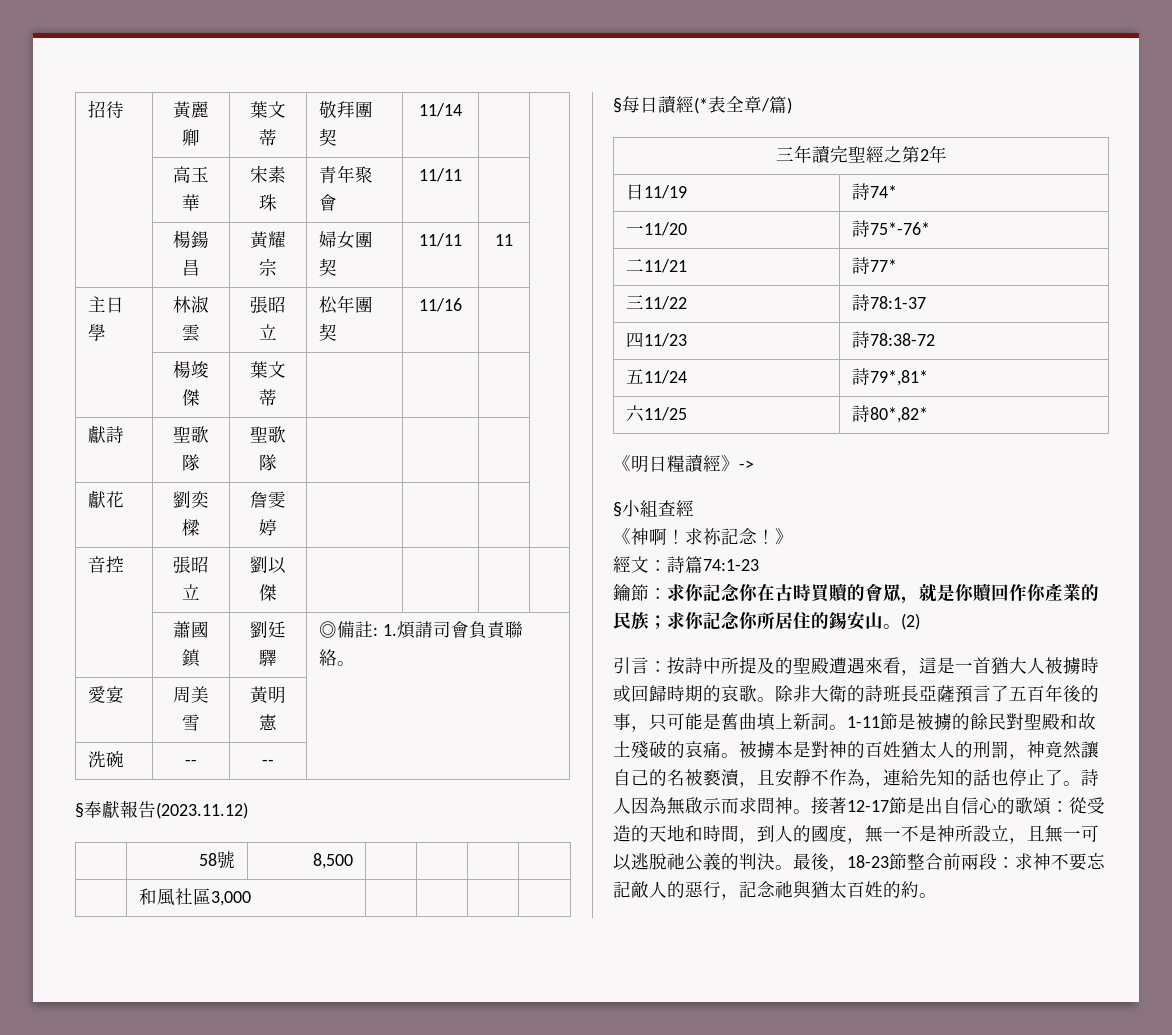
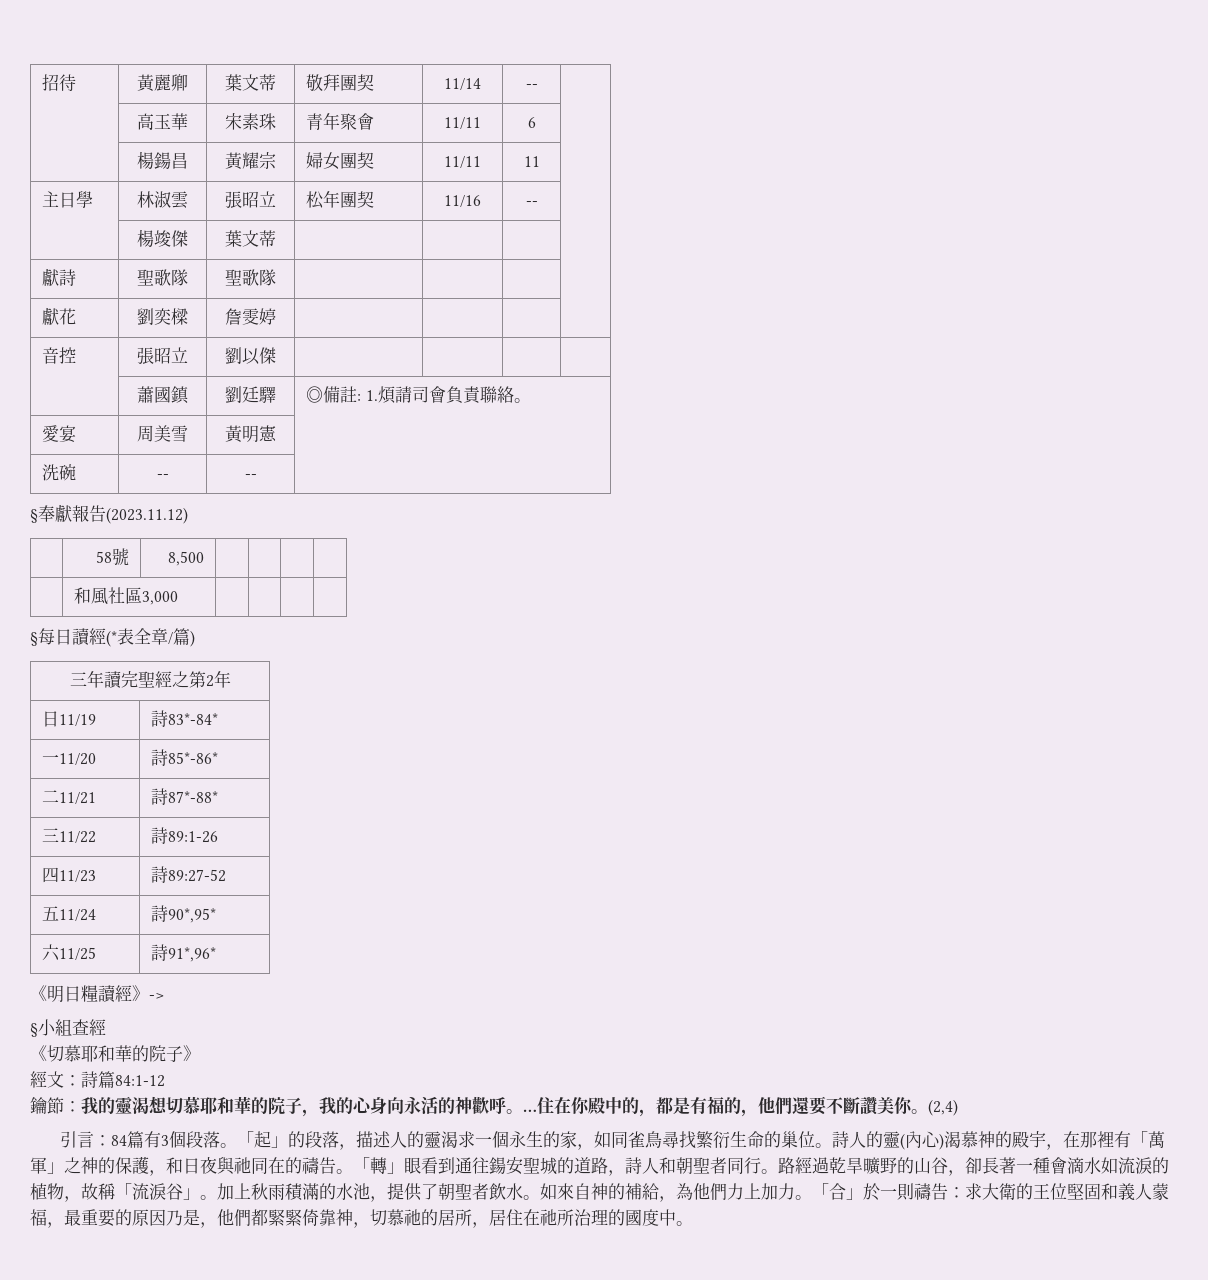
- 招待 | 黃麗卿 | 葉文蒂 | 敬拜團契 | 11/14 | |
+ 招待 | 黃麗卿 | 葉文蒂 | 敬拜團契 | 11/14 | -- |
- | 高玉華 | 宋素珠 | 青年聚會 | 11/11 | |
+ | 高玉華 | 宋素珠 | 青年聚會 | 11/11 | 6 |
- 主日學 | 林淑雲 | 張昭立 | 松年團契 | 11/16 | |
+ 主日學 | 林淑雲 | 張昭立 | 松年團契 | 11/16 | -- |
- 日11/19 | 詩74*
+ 日11/19 | 詩83*-84*
- 一11/20 | 詩75*-76*
+ 一11/20 | 詩85*-86*
- 二11/21 | 詩77*
+ 二11/21 | 詩87*-88*
- 三11/22 | 詩78:1-37
+ 三11/22 | 詩89:1-26
- 四11/23 | 詩78:38-72
+ 四11/23 | 詩89:27-52
- 五11/24 | 詩79*,81*
+ 五11/24 | 詩90*,95*
- 六11/25 | 詩80*,82*
+ 六11/25 | 詩91*,96*
- 《神啊！求祢記念！》
+ 《切慕耶和華的院子》
- 經文：詩篇74:1-23
+ 經文：詩篇84:1-12
- 鑰節：求你記念你在古時買贖的會眾，就是你贖回作你產業的民族；求你記念你所居住的錫安山。(2)
- 引言：按詩中所提及的聖殿遭遇來看，這是一首猶大人被擄時或回歸時期的哀歌。除非大衛的詩班長亞薩預言了五百年後的事，只可能是舊曲填上新詞。1-11節是被擄的餘民對聖殿和故土殘破的哀痛。被擄本是對神的百姓猶太人的刑罰，神竟然讓自己的名被褻瀆，且安靜不作為，連給先知的話也停止了。詩人因為無啟示而求問神。接著12-17節是出自信心的歌頌：從受造的天地和時間，到人的國度，無一不是神所設立，且無一可以逃脫祂公義的判決。最後，18-23節整合前兩段：求神不要忘記敵人的惡行，記念祂與猶太百姓的約。
+ 鑰節：我的靈渴想切慕耶和華的院子，我的心身向永活的神歡呼。…住在你殿中的，都是有福的，他們還要不斷讚美你。(2,4)
+ 引言：84篇有3個段落。「起」的段落，描述人的靈渴求一個永生的家，如同雀鳥尋找繁衍生命的巢位。詩人的靈(內心)渴慕神的殿宇，在那裡有「萬軍」之神的保護，和日夜與祂同在的禱告。「轉」眼看到通往鍚安聖城的道路，詩人和朝聖者同行。路經過乾旱曠野的山谷，卻長著一種會滴水如流淚的植物，故稱「流淚谷」。加上秋雨積滿的水池，提供了朝聖者飲水。如來自神的補給，為他們力上加力。「合」於一則禱告：求大衛的王位堅固和義人蒙福，最重要的原因乃是，他們都緊緊倚靠神，切慕祂的居所，居住在祂所治理的國度中。

